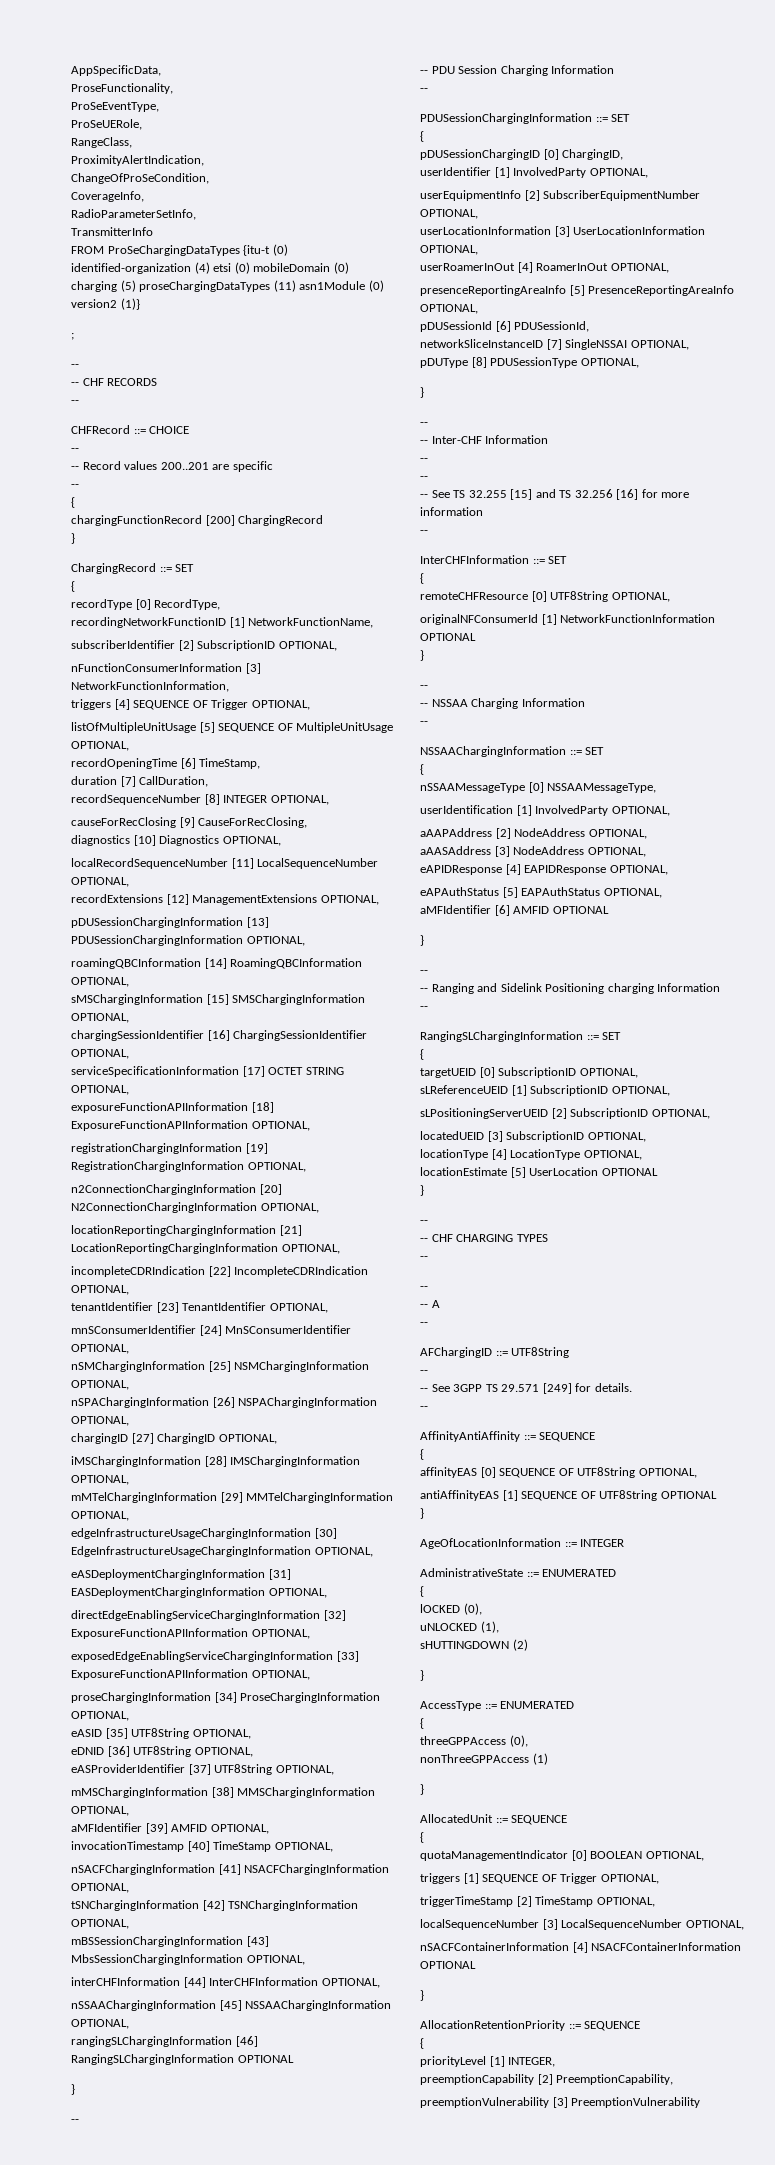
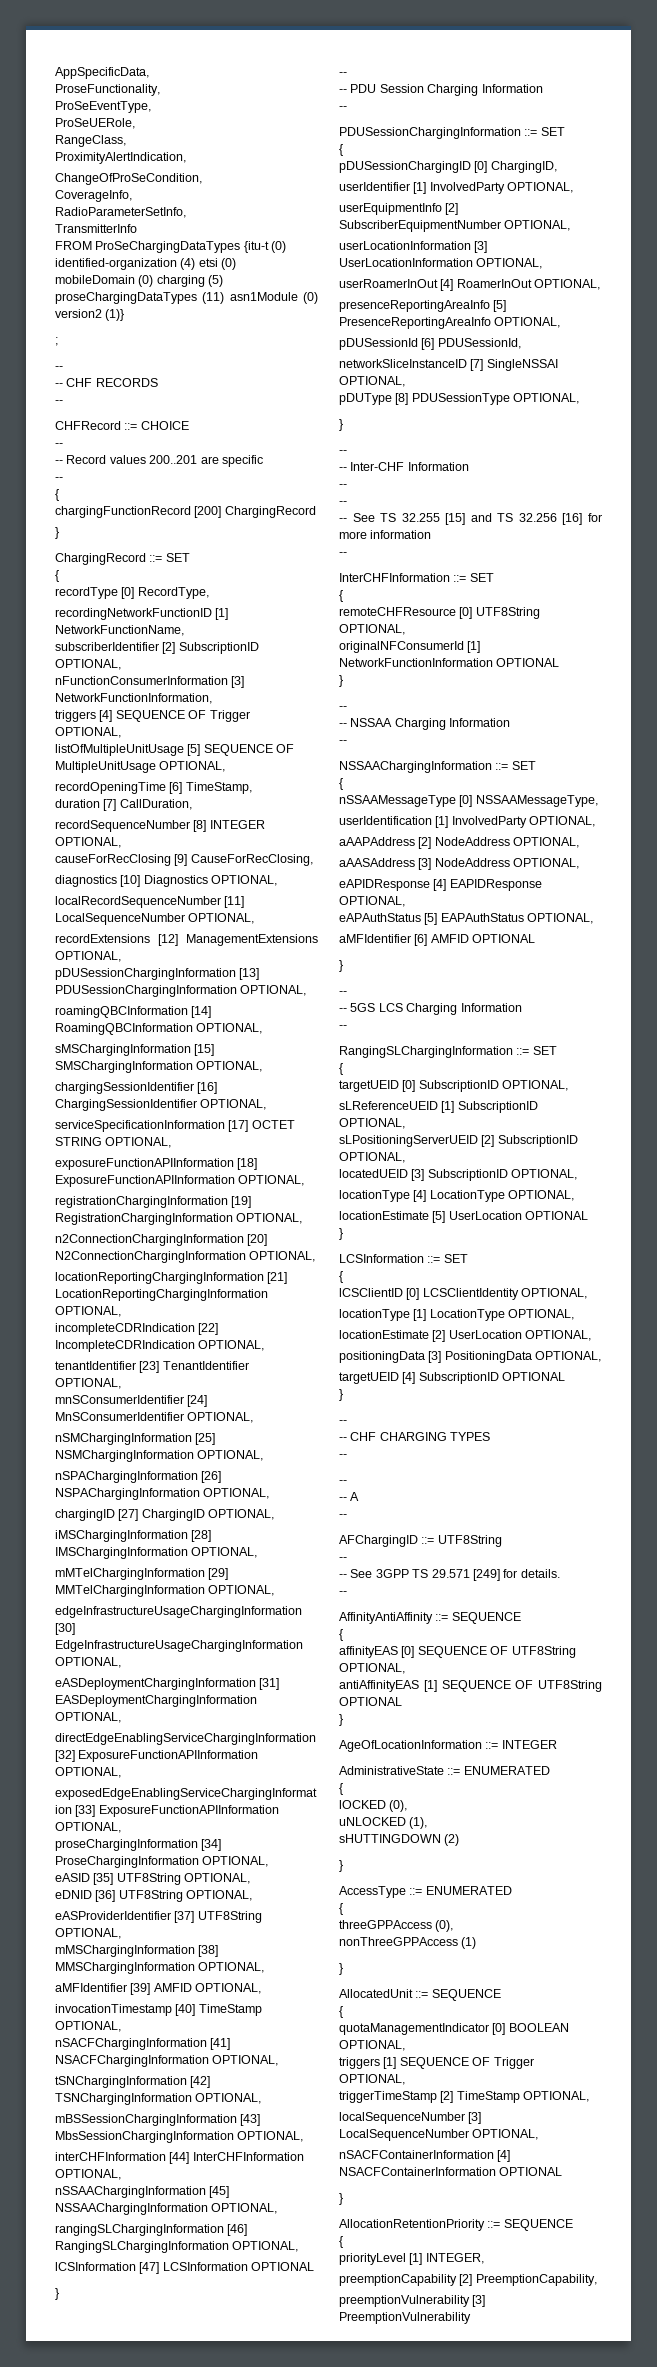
- rangingSLChargingInformation [46] RangingSLChargingInformation OPTIONAL
+ rangingSLChargingInformation [46] RangingSLChargingInformation OPTIONAL,
+ lCSInformation [47] LCSInformation OPTIONAL
- -- Ranging and Sidelink Positioning charging Information
+ -- 5GS LCS Charging Information
+ LCSInformation ::= SET
+ {
+ lCSClientID [0] LCSClientIdentity OPTIONAL,
+ locationType [1] LocationType OPTIONAL,
+ locationEstimate [2] UserLocation OPTIONAL,
+ positioningData [3] PositioningData OPTIONAL,
+ targetUEID [4] SubscriptionID OPTIONAL
+ }

